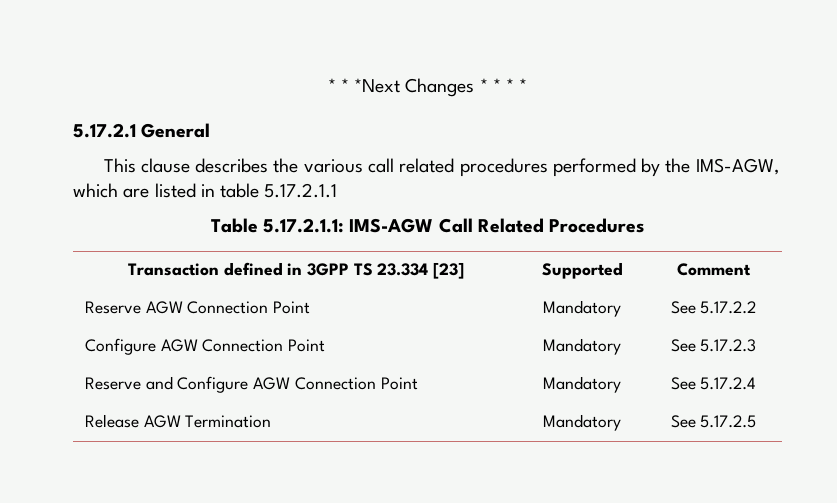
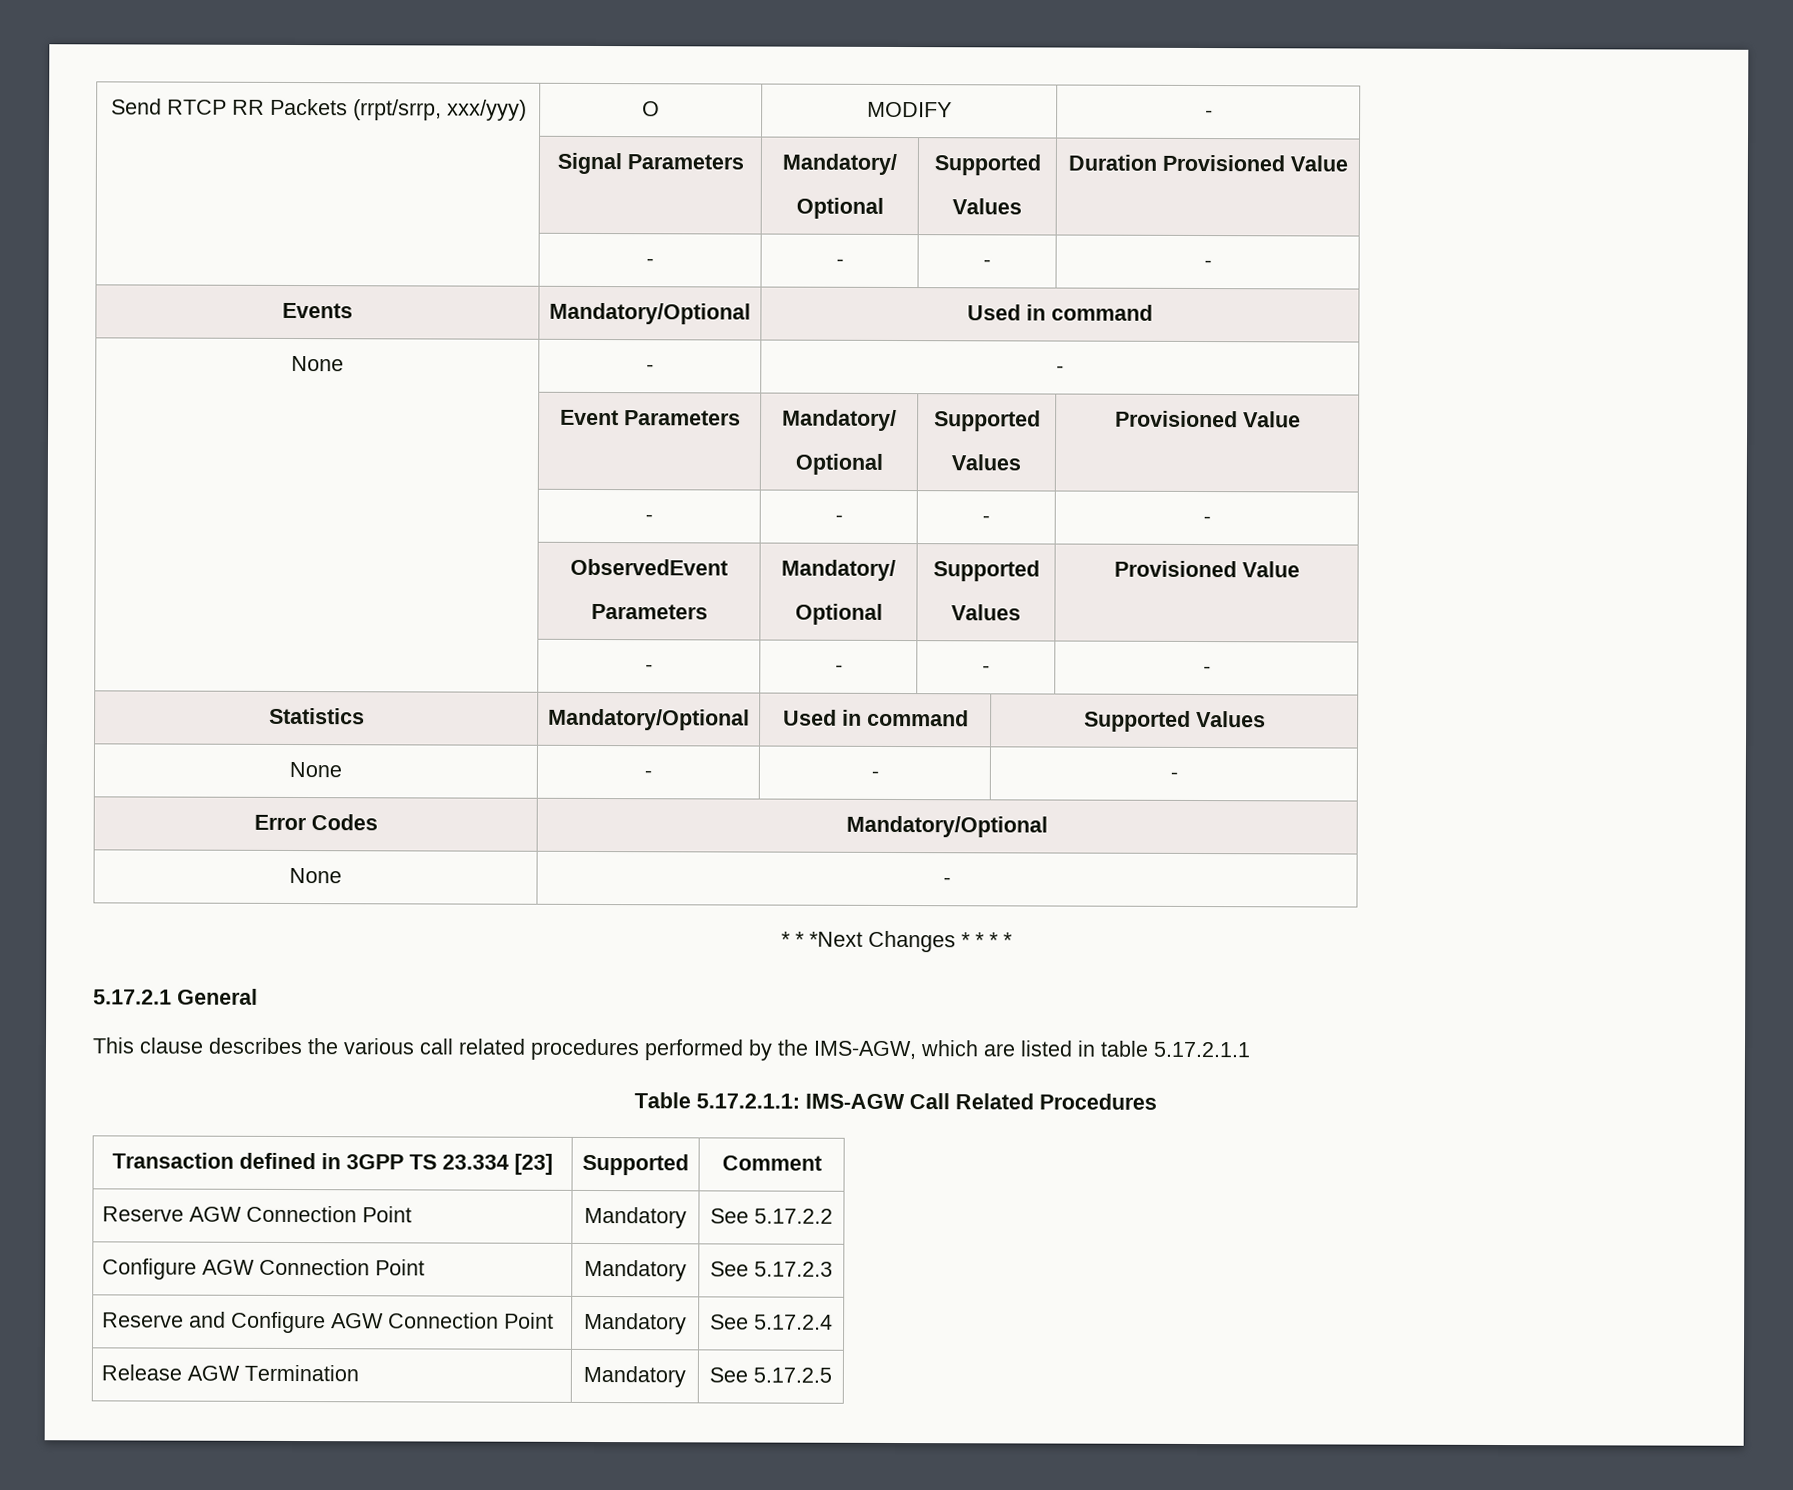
+ Send RTCP RR Packets (rrpt/srrp, xxx/yyy) | O | MODIFY | -
+ | Signal Parameters | Mandatory/
+ Optional | Supported
+ Values | Duration Provisioned Value
+ | - | - | - | -
+ Events | Mandatory/Optional | Used in command
+ None | - | -
+ | Event Parameters | Mandatory/
+ Optional | Supported
+ Values | Provisioned Value
+ | - | - | - | -
+ | ObservedEvent
+ Parameters | Mandatory/
+ Optional | Supported
+ Values | Provisioned Value
+ | - | - | - | -
+ Statistics | Mandatory/Optional | Used in command | Supported Values
+ None | - | - | -
+ Error Codes | Mandatory/Optional
+ None | -

